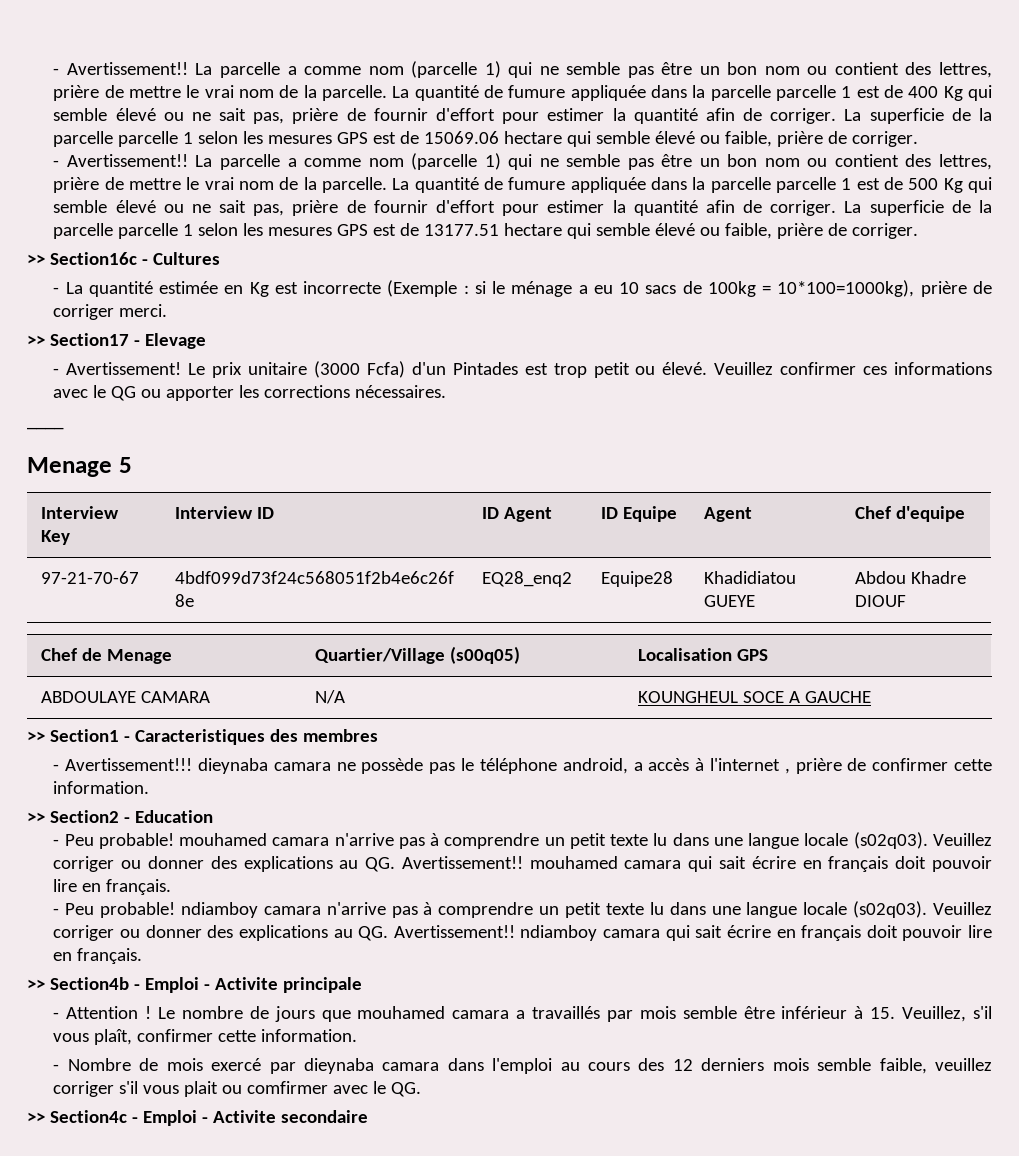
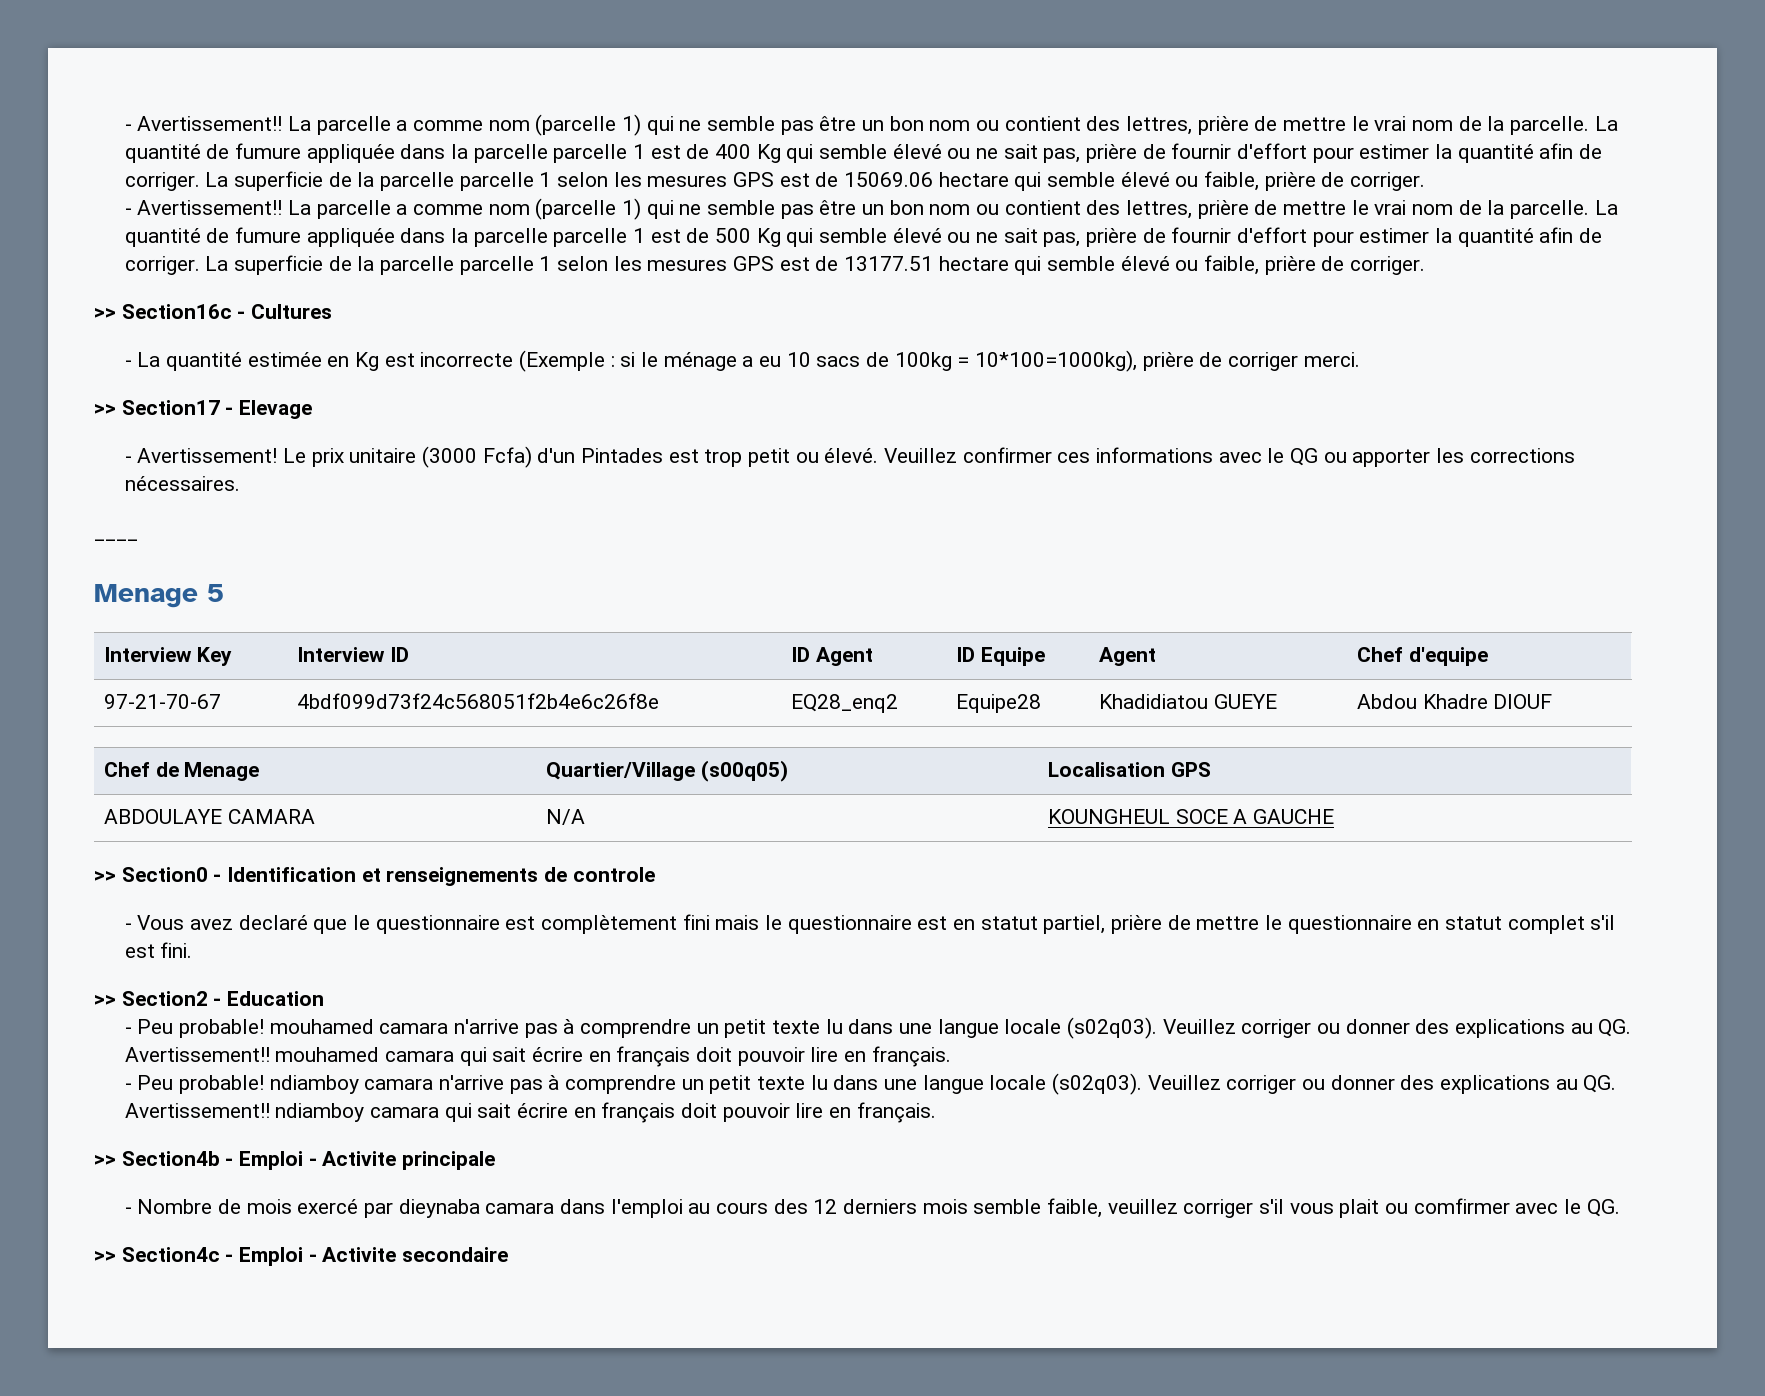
- >> Section1 - Caracteristiques des membres
- - Avertissement!!! dieynaba camara ne possède pas le téléphone android, a accès à l'internet , prière de confirmer cette information.
+ >> Section0 - Identification et renseignements de controle
+ - Vous avez declaré que le questionnaire est complètement fini mais le questionnaire est en statut partiel, prière de mettre le questionnaire en statut complet s'il est fini.
- - Attention ! Le nombre de jours que mouhamed camara a travaillés par mois semble être inférieur à 15. Veuillez, s'il vous plaît, confirmer cette information.

